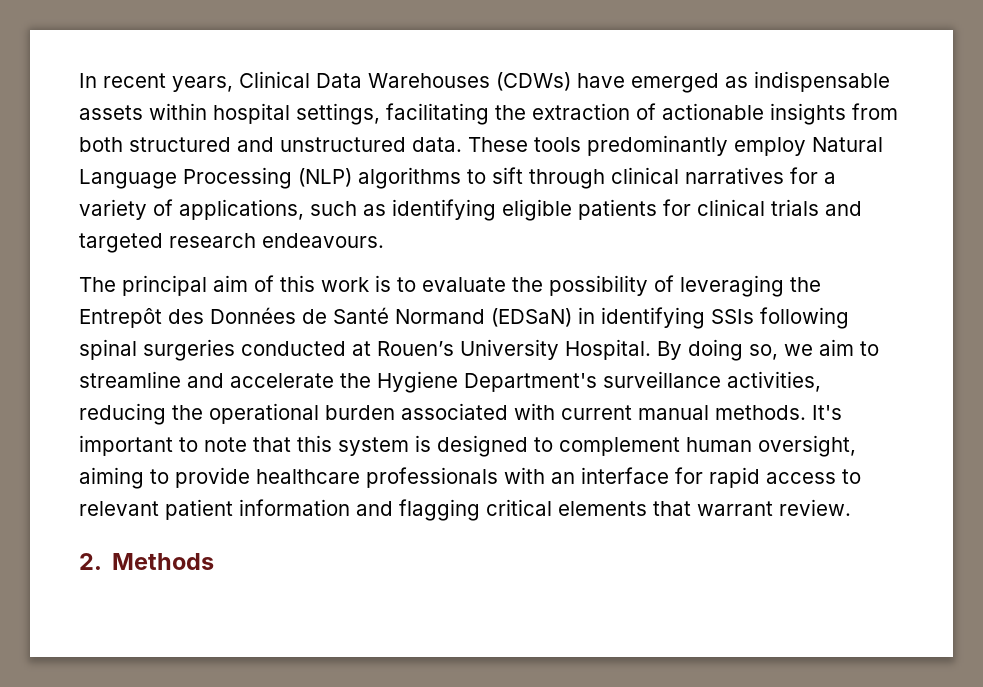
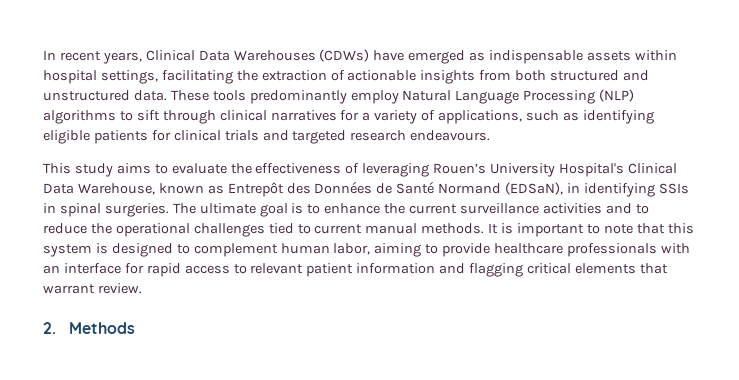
- The principal aim of this work is to evaluate the possibility of leveraging the Entrepôt des Données de Santé Normand (EDSaN) in identifying SSIs following spinal surgeries conducted at Rouen’s University Hospital. By doing so, we aim to streamline and accelerate the Hygiene Department's surveillance activities, reducing the operational burden associated with current manual methods.
+ This study aims to evaluate the effectiveness of leveraging Rouen’s University Hospital's Clinical Data Warehouse, known as Entrepôt des Données de Santé Normand (EDSaN), in identifying SSIs in spinal surgeries. The ultimate goal is to enhance the current surveillance activities and to reduce the operational challenges tied to current manual methods.
- It's important to note that this system is designed to complement human oversight, aiming to provide healthcare professionals with an interface for rapid access to relevant patient information and flagging critical elements that warrant review.
+ It is important to note that this system is designed to complement human labor, aiming to provide healthcare professionals with an interface for rapid access to relevant patient information and flagging critical elements that warrant review.

